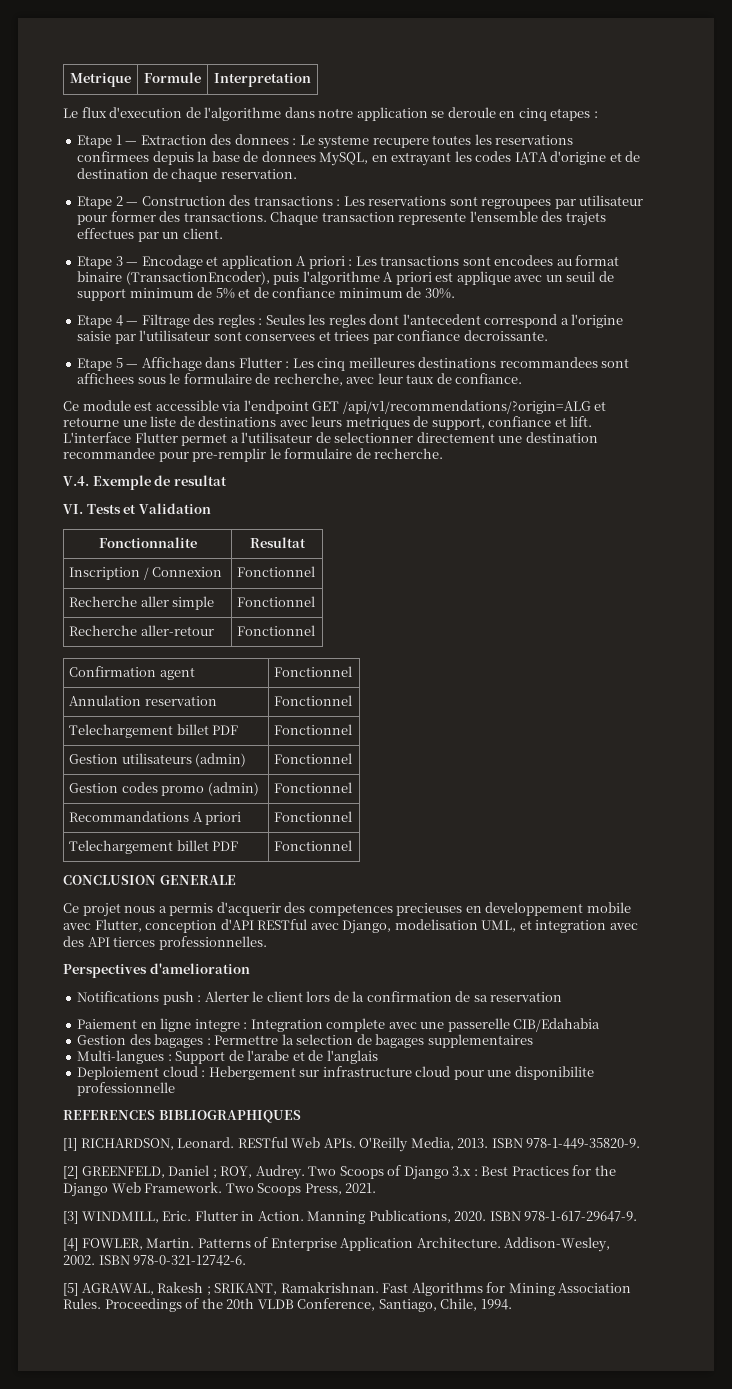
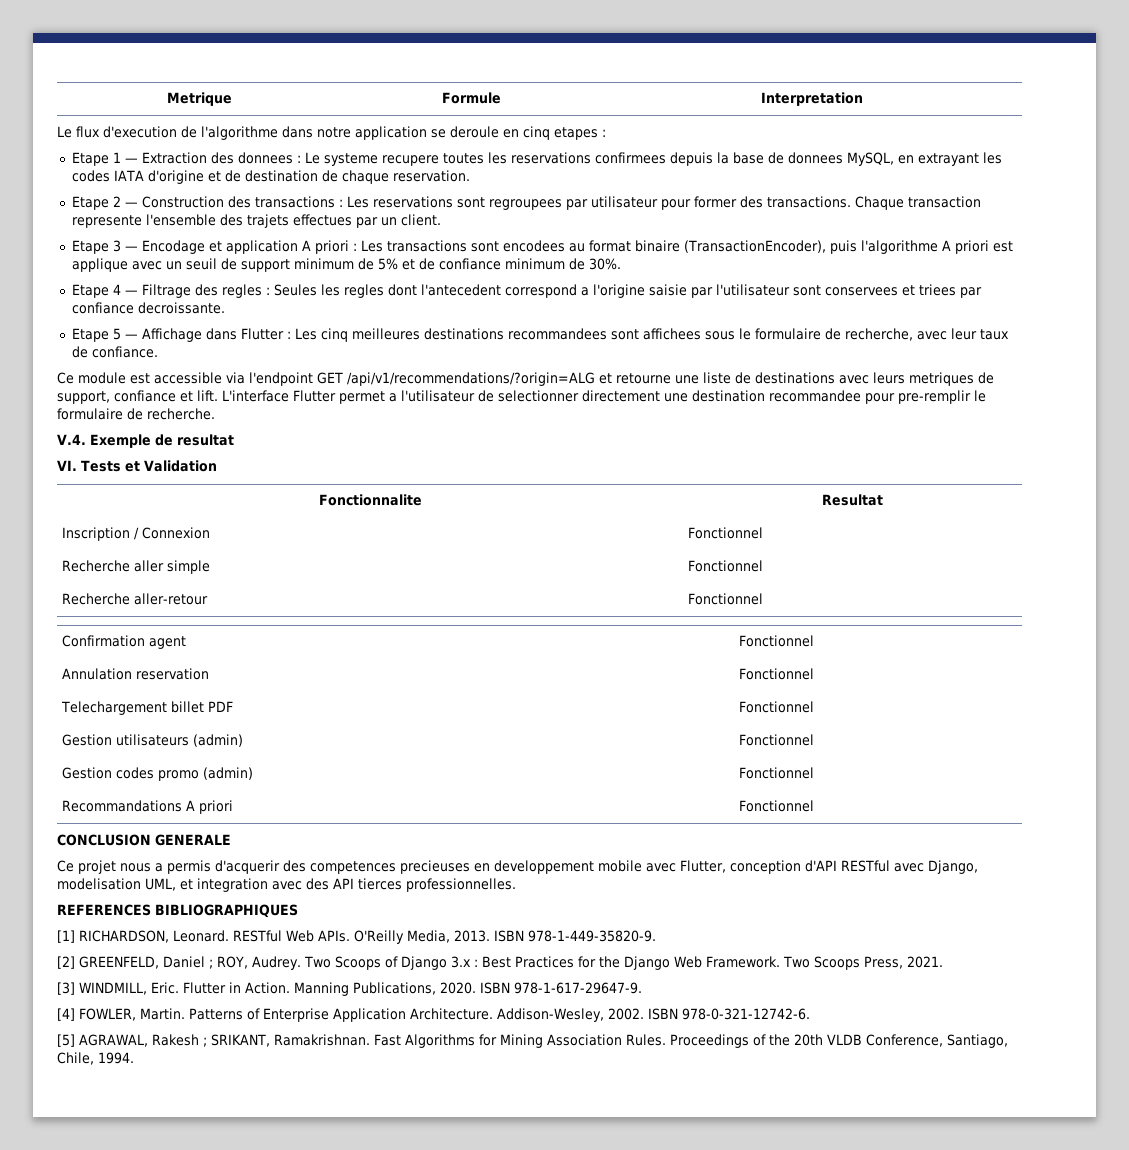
  Recommandations A priori | Fonctionnel
- Telechargement billet PDF | Fonctionnel
- Perspectives d'amelioration
- Notifications push : Alerter le client lors de la confirmation de sa reservation
- Paiement en ligne integre : Integration complete avec une passerelle CIB/Edahabia
- Gestion des bagages : Permettre la selection de bagages supplementaires
- Multi-langues : Support de l'arabe et de l'anglais
- Deploiement cloud : Hebergement sur infrastructure cloud pour une disponibilite professionnelle

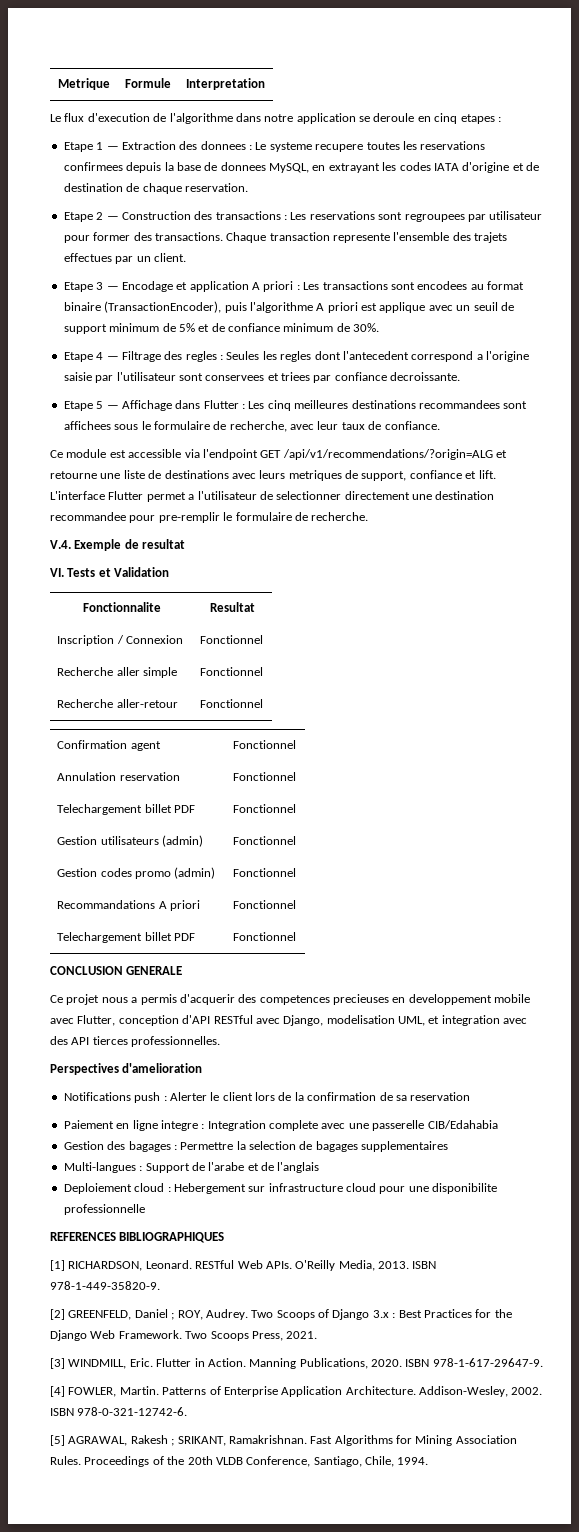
  Recommandations A priori | Fonctionnel
+ Telechargement billet PDF | Fonctionnel
+ Perspectives d'amelioration
+ Notifications push : Alerter le client lors de la confirmation de sa reservation
+ Paiement en ligne integre : Integration complete avec une passerelle CIB/Edahabia
+ Gestion des bagages : Permettre la selection de bagages supplementaires
+ Multi-langues : Support de l'arabe et de l'anglais
+ Deploiement cloud : Hebergement sur infrastructure cloud pour une disponibilite professionnelle

